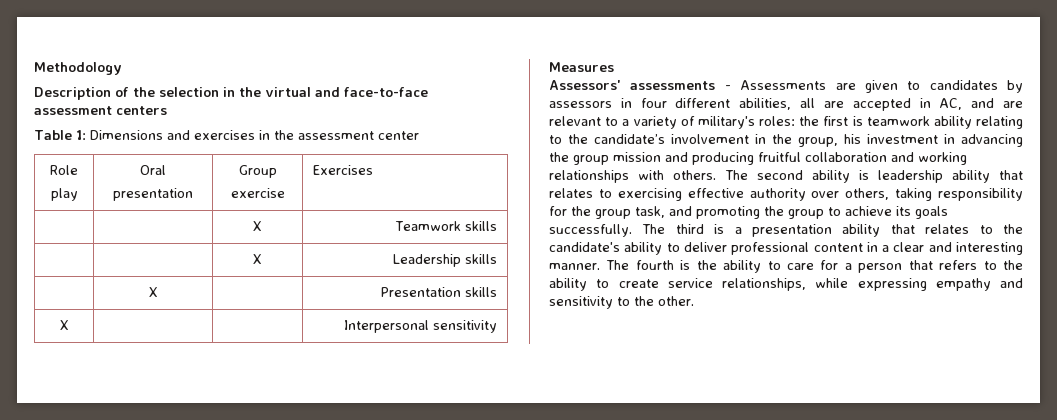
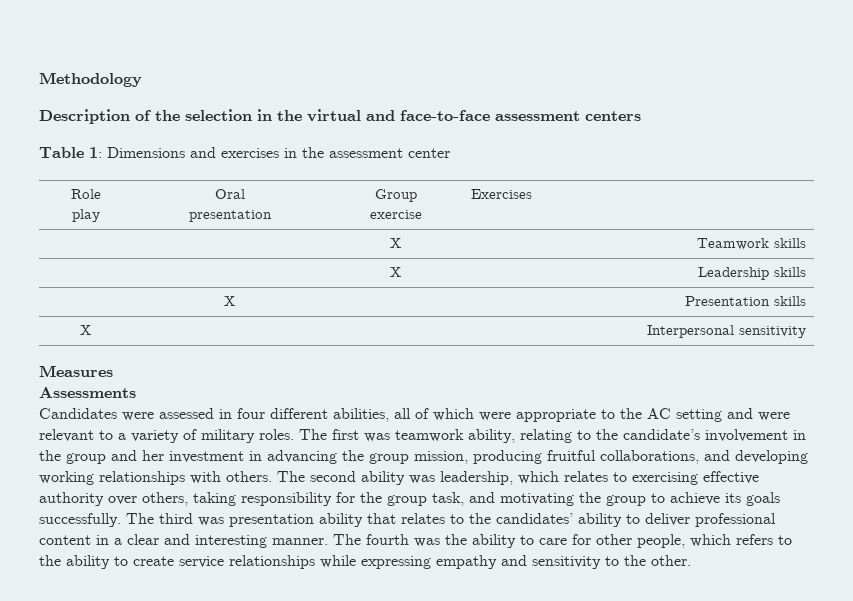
- Assessors' assessments - Assessments are given to candidates by assessors in four different abilities, all are accepted in AC, and are relevant to a variety of military's roles: the first is teamwork ability relating to the candidate’s involvement in the group, his investment in advancing the group mission and producing fruitful collaboration and working relationships with others.
+ Assessments
+ Candidates were assessed in four different abilities, all of which were appropriate to the AC setting and were relevant to a variety of military roles. The first was teamwork ability, relating to the candidate’s involvement in the group and her investment in advancing the group mission, producing fruitful collaborations, and developing working relationships with others.
- The second ability is leadership ability that relates to exercising effective authority over others, taking responsibility for the group task, and promoting the group to achieve its goals successfully.
+ The second ability was leadership, which relates to exercising effective authority over others, taking responsibility for the group task, and motivating the group to achieve its goals successfully.
- The third is a presentation ability that relates to the candidate's ability to deliver professional content in a clear and interesting manner.
+ The third was presentation ability that relates to the candidates’ ability to deliver professional content in a clear and interesting manner.
- The fourth is the ability to care for a person that refers to the ability to create service relationships, while expressing empathy and sensitivity to the other.
+ The fourth was the ability to care for other people, which refers to the ability to create service relationships while expressing empathy and sensitivity to the other.

